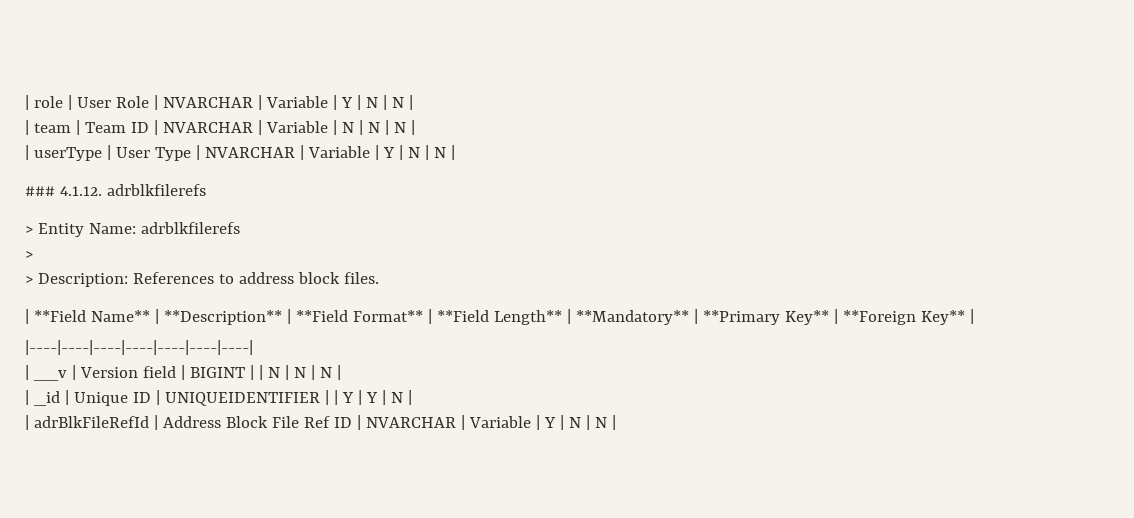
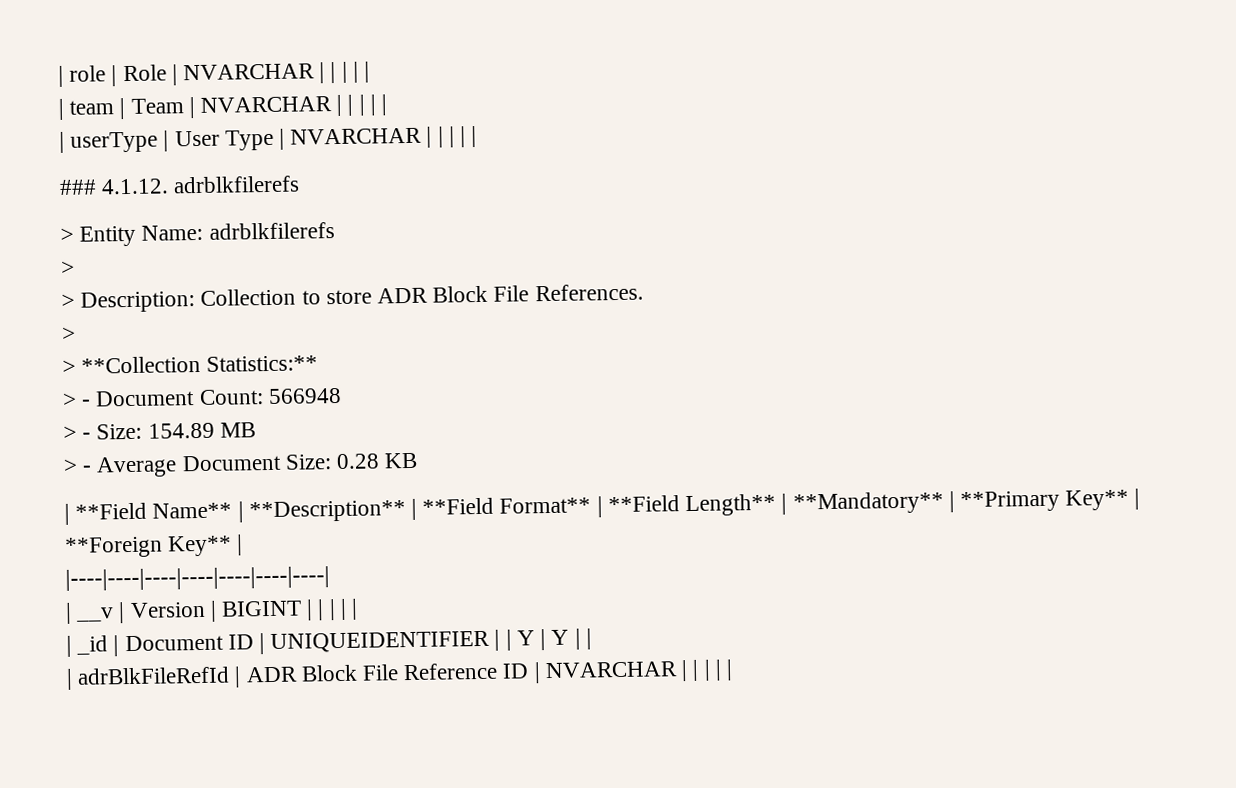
- | role | User Role | NVARCHAR | Variable | Y | N | N |
+ | role | Role | NVARCHAR | | | | |
- | team | Team ID | NVARCHAR | Variable | N | N | N |
+ | team | Team | NVARCHAR | | | | |
- | userType | User Type | NVARCHAR | Variable | Y | N | N |
+ | userType | User Type | NVARCHAR | | | | |
- > Description: References to address block files.
+ > Description: Collection to store ADR Block File References.
+ >
+ > **Collection Statistics:**
+ > - Document Count: 566948
+ > - Size: 154.89 MB
+ > - Average Document Size: 0.28 KB
- | __v | Version field | BIGINT | | N | N | N |
+ | __v | Version | BIGINT | | | | |
- | _id | Unique ID | UNIQUEIDENTIFIER | | Y | Y | N |
+ | _id | Document ID | UNIQUEIDENTIFIER | | Y | Y | |
- | adrBlkFileRefId | Address Block File Ref ID | NVARCHAR | Variable | Y | N | N |
+ | adrBlkFileRefId | ADR Block File Reference ID | NVARCHAR | | | | |

